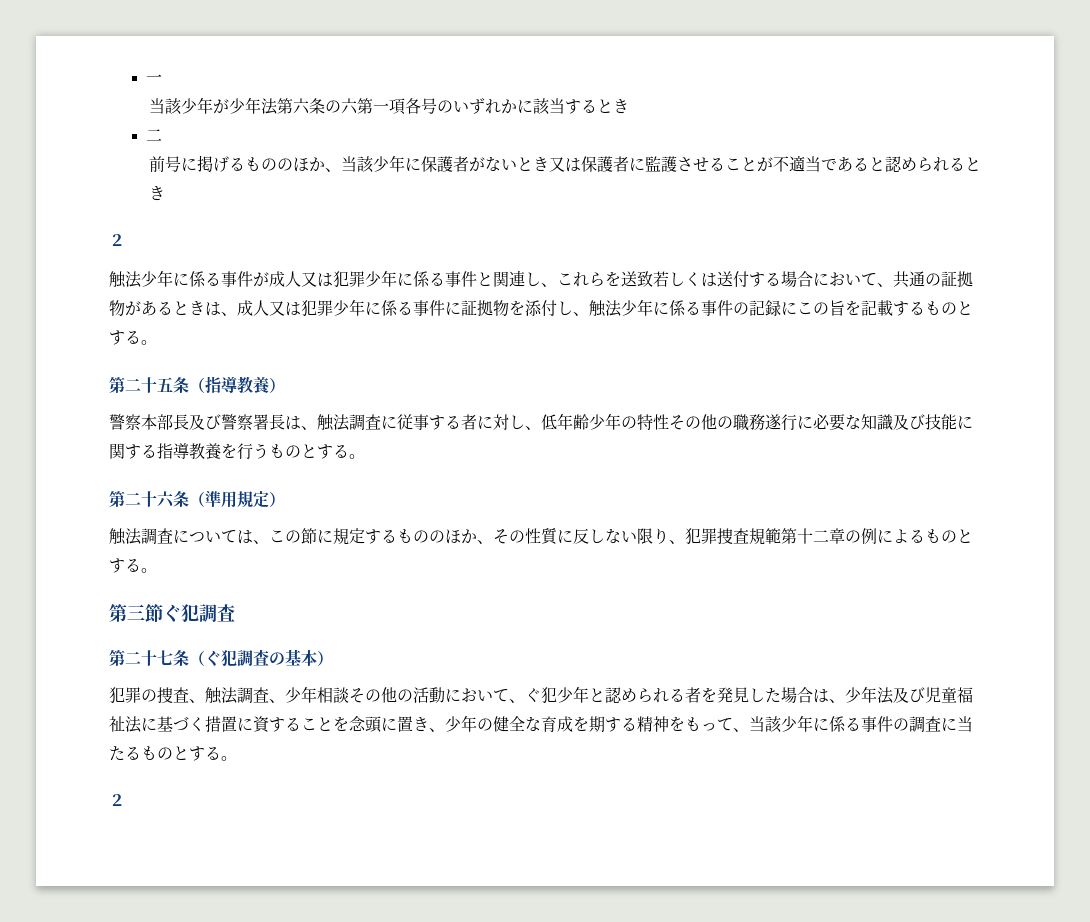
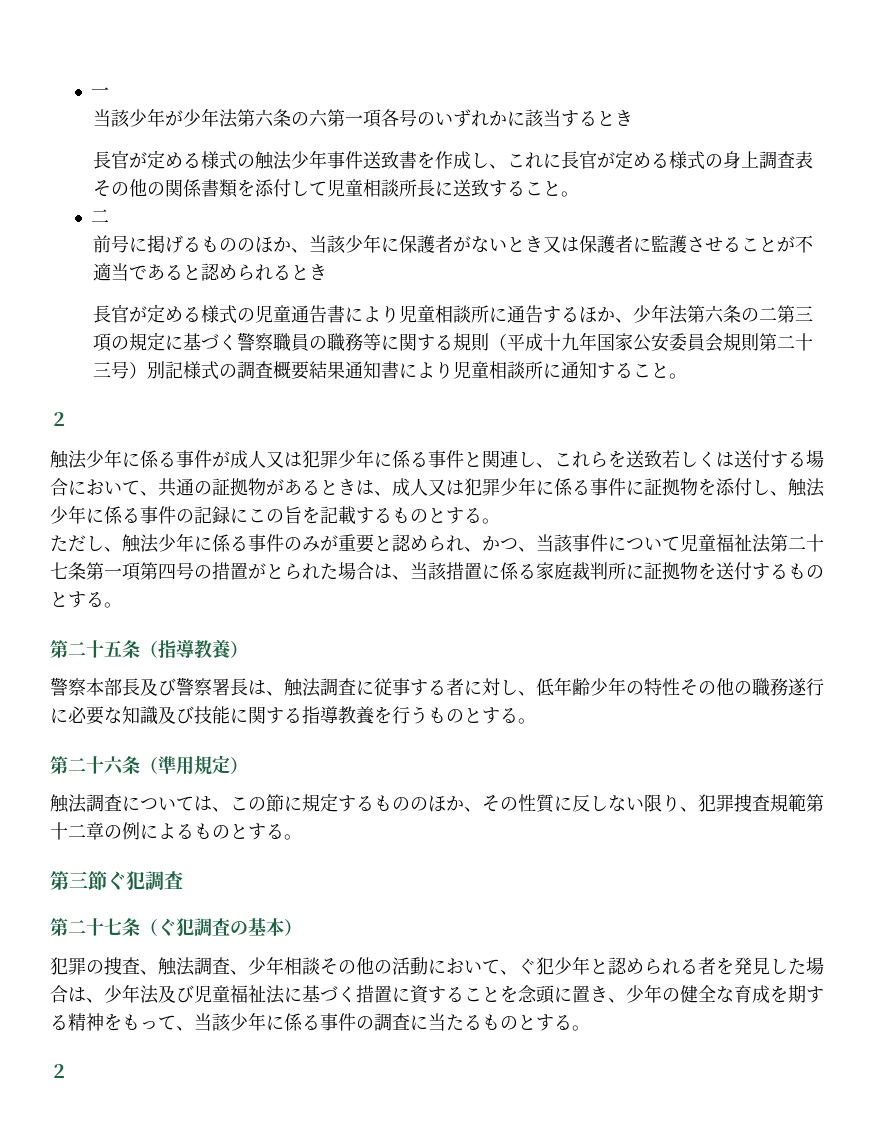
+ 長官が定める様式の触法少年事件送致書を作成し、これに長官が定める様式の身上調査表その他の関係書類を添付して児童相談所長に送致すること。
+ 長官が定める様式の児童通告書により児童相談所に通告するほか、少年法第六条の二第三項の規定に基づく警察職員の職務等に関する規則（平成十九年国家公安委員会規則第二十三号）別記様式の調査概要結果通知書により児童相談所に通知すること。
+ ただし、触法少年に係る事件のみが重要と認められ、かつ、当該事件について児童福祉法第二十七条第一項第四号の措置がとられた場合は、当該措置に係る家庭裁判所に証拠物を送付するものとする。

